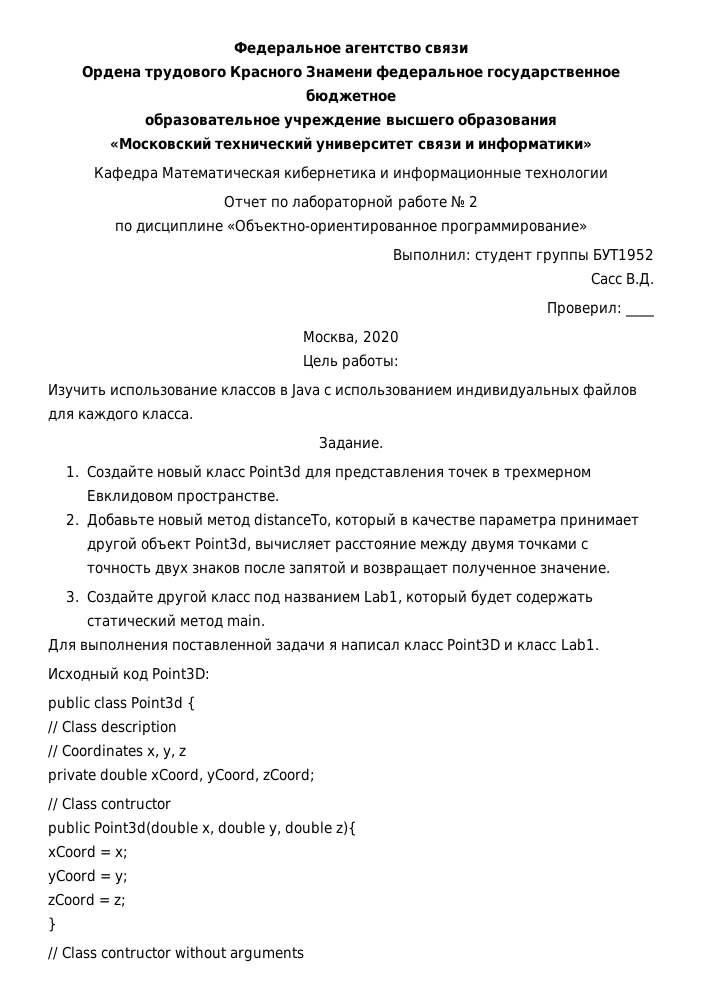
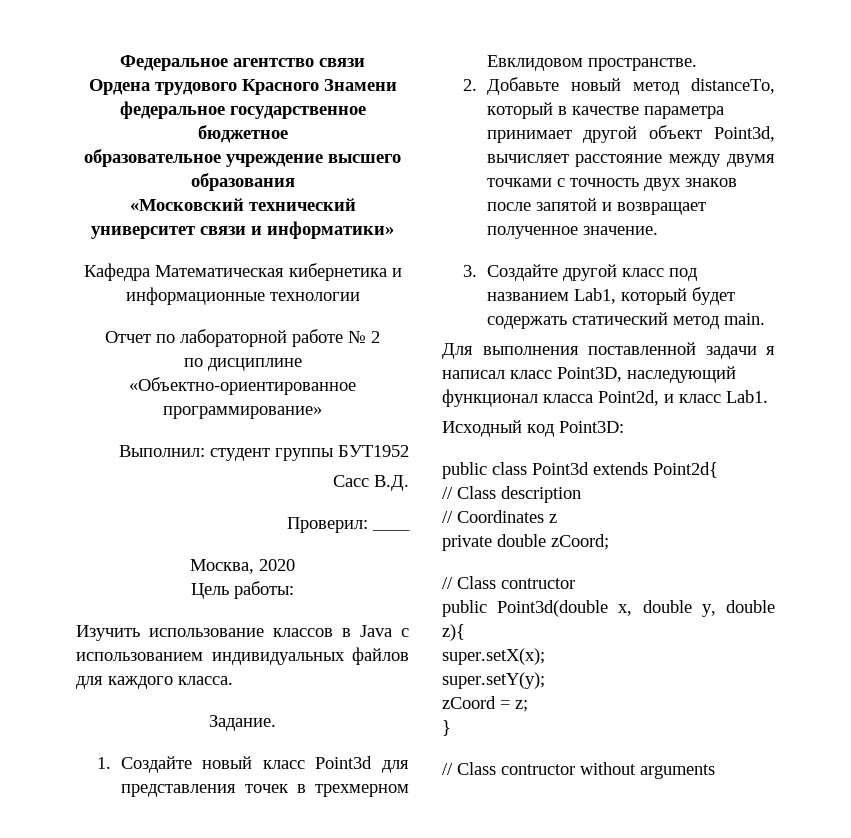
- Для выполнения поставленной задачи я написал класс Point3D и класс Lab1.
+ Для выполнения поставленной задачи я написал класс Point3D, наследующий функционал класса Point2d, и класс Lab1.
- public class Point3d {
+ public class Point3d extends Point2d{
- // Coordinates x, y, z
+ // Coordinates z
- private double xCoord, yCoord, zCoord;
+ private double zCoord;
- xCoord = x;
- yCoord = y;
+ super.setX(x);
+ super.setY(y);

